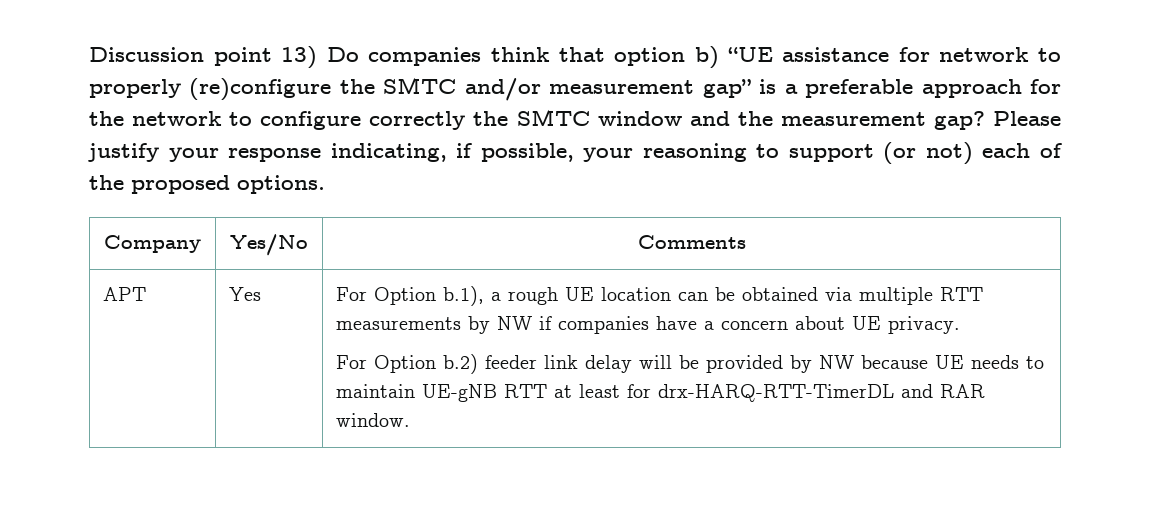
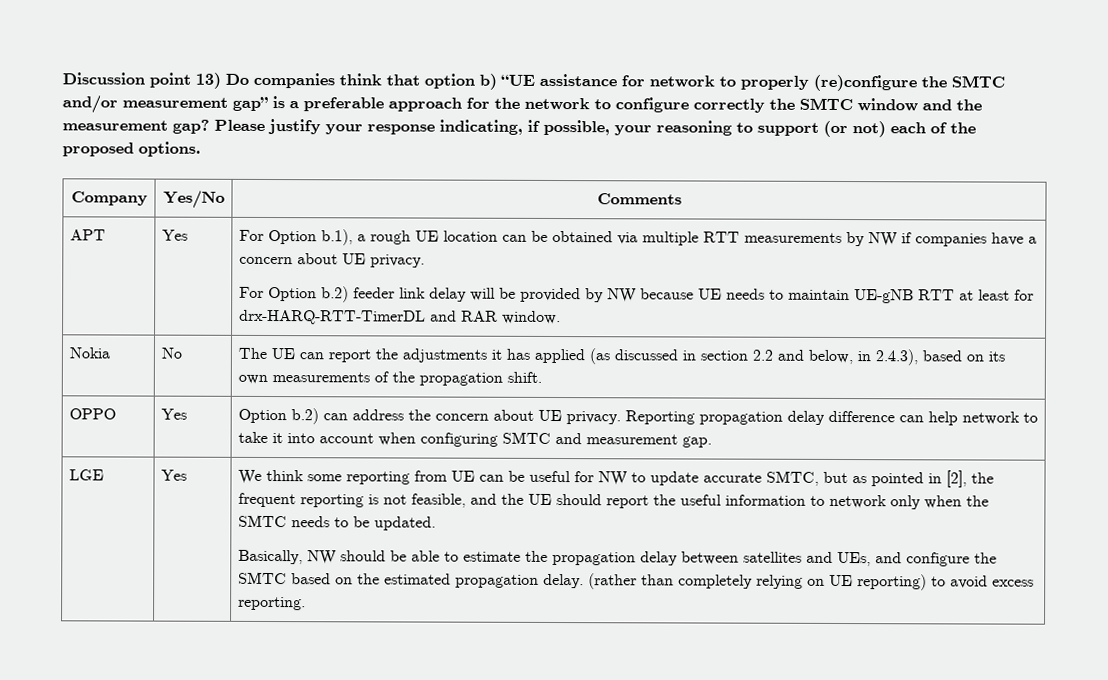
+ Nokia | No | The UE can report the adjustments it has applied (as discussed in section 2.2 and below, in 2.4.3), based on its own measurements of the propagation shift.
+ OPPO | Yes | Option b.2) can address the concern about UE privacy. Reporting propagation delay difference can help network to take it into account when configuring SMTC and measurement gap.
+ LGE | Yes | We think some reporting from UE can be useful for NW to update accurate SMTC, but as pointed in [2], the frequent reporting is not feasible, and the UE should report the useful information to network only when the SMTC needs to be updated.
+ Basically, NW should be able to estimate the propagation delay between satellites and UEs, and configure the SMTC based on the estimated propagation delay. (rather than completely relying on UE reporting) to avoid excess reporting.

